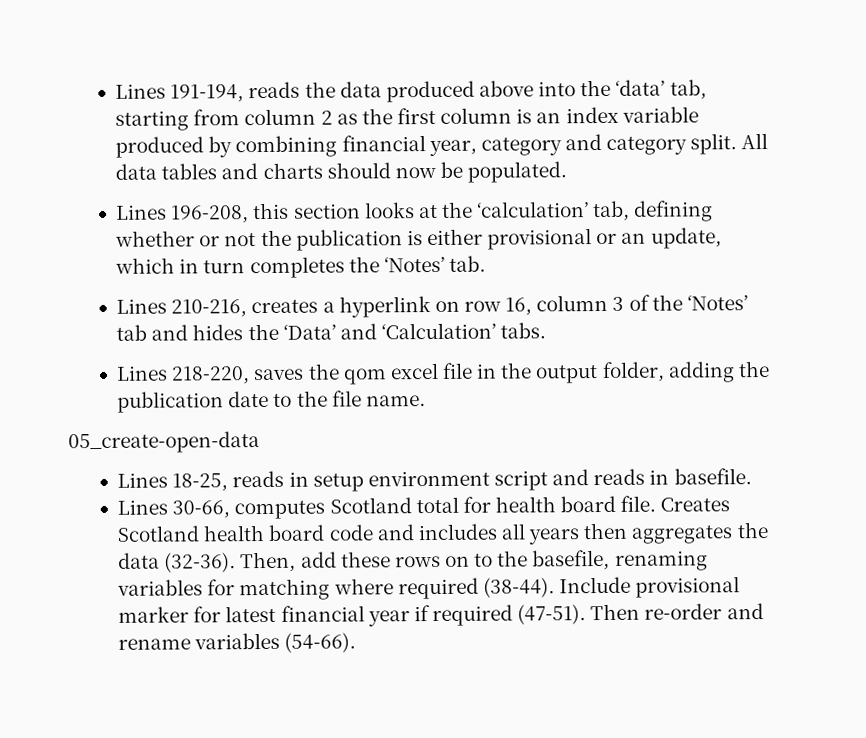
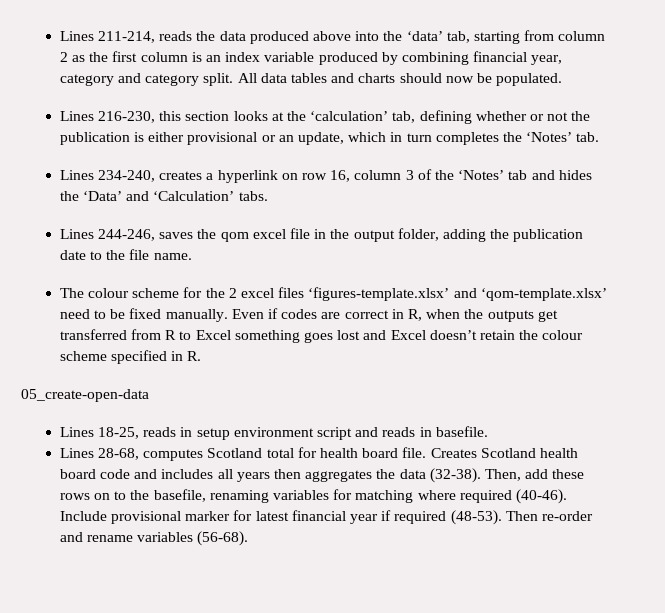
- Lines 191-194, reads the data produced above into the ‘data’ tab, starting from column 2 as the first column is an index variable produced by combining financial year, category and category split.
+ Lines 211-214, reads the data produced above into the ‘data’ tab, starting from column 2 as the first column is an index variable produced by combining financial year, category and category split.
- Lines 196-208, this section looks at the ‘calculation’ tab, defining whether or not the publication is either provisional or an update, which in turn completes the ‘Notes’ tab.
+ Lines 216-230, this section looks at the ‘calculation’ tab, defining whether or not the publication is either provisional or an update, which in turn completes the ‘Notes’ tab.
- Lines 210-216, creates a hyperlink on row 16, column 3 of the ‘Notes’ tab and hides the ‘Data’ and ‘Calculation’ tabs.
+ Lines 234-240, creates a hyperlink on row 16, column 3 of the ‘Notes’ tab and hides the ‘Data’ and ‘Calculation’ tabs.
- Lines 218-220, saves the qom excel file in the output folder, adding the publication date to the file name.
+ Lines 244-246, saves the qom excel file in the output folder, adding the publication date to the file name.
+ The colour scheme for the 2 excel files ‘figures-template.xlsx’ and ‘qom-template.xlsx’ need to be fixed manually. Even if codes are correct in R, when the outputs get transferred from R to Excel something goes lost and Excel doesn’t retain the colour scheme specified in R.
- Lines 30-66, computes Scotland total for health board file.
+ Lines 28-68, computes Scotland total for health board file.
- Creates Scotland health board code and includes all years then aggregates the data (32-36).
+ Creates Scotland health board code and includes all years then aggregates the data (32-38).
- Then, add these rows on to the basefile, renaming variables for matching where required (38-44).
+ Then, add these rows on to the basefile, renaming variables for matching where required (40-46).
- Include provisional marker for latest financial year if required (47-51).
+ Include provisional marker for latest financial year if required (48-53).
- Then re-order and rename variables (54-66).
+ Then re-order and rename variables (56-68).

